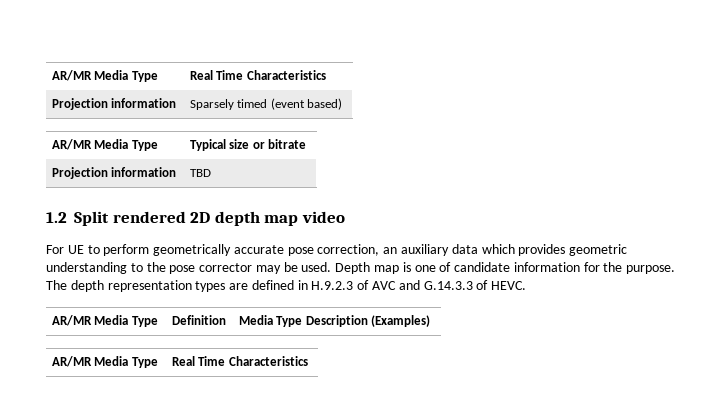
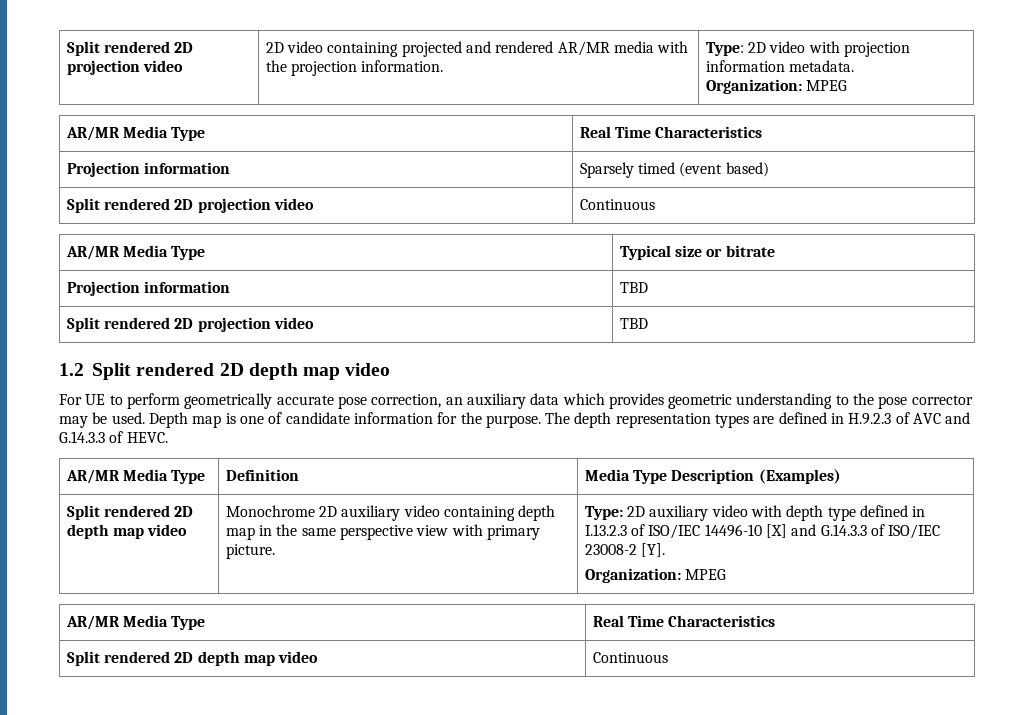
+ Split rendered 2D projection video | 2D video containing projected and rendered AR/MR media with the projection information. | Type: 2D video with projection information metadata.
+ Organization: MPEG
+ Split rendered 2D projection video | Continuous
+ Split rendered 2D projection video | TBD
  AR/MR Media Type | Definition | Media Type Description (Examples)
+ Split rendered 2D depth map video | Monochrome 2D auxiliary video containing depth map in the same perspective view with primary picture. | Type: 2D auxiliary video with depth type defined in I.13.2.3 of ISO/IEC 14496-10 [X] and G.14.3.3 of ISO/IEC 23008-2 [Y].
+ Organization: MPEG
  AR/MR Media Type | Real Time Characteristics
+ Split rendered 2D depth map video | Continuous

